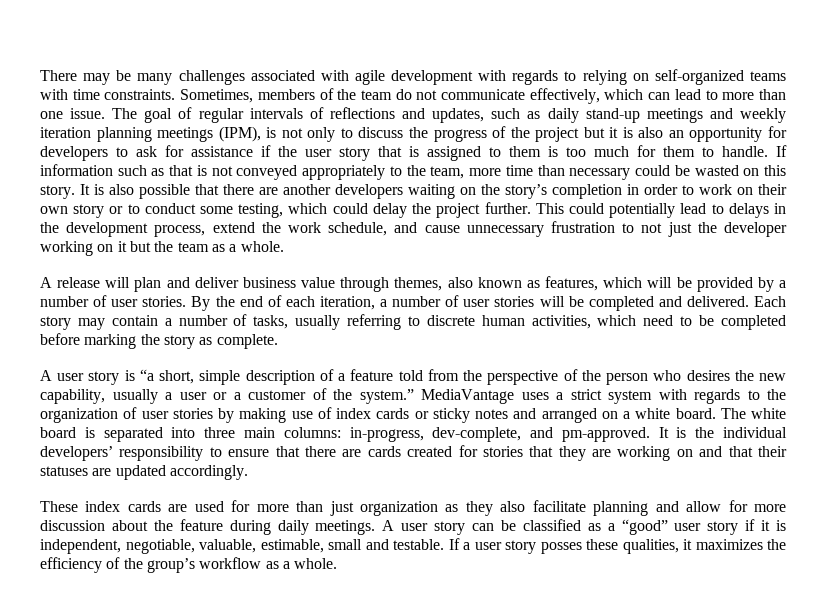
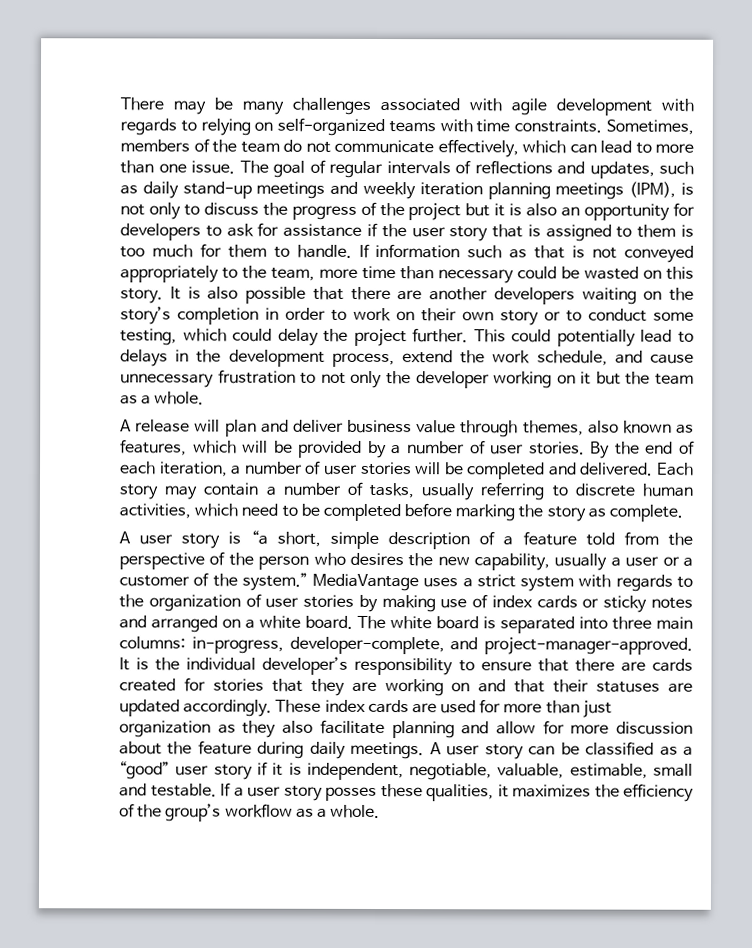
- This could potentially lead to delays in the development process, extend the work schedule, and cause unnecessary frustration to not just the developer working on it but the team as a whole.
+ This could potentially lead to delays in the development process, extend the work schedule, and cause unnecessary frustration to not only the developer working on it but the team as a whole.
- The white board is separated into three main columns: in-progress, dev-complete, and pm-approved.
+ The white board is separated into three main columns: in-progress, developer-complete, and project-manager-approved.
- It is the individual developers’ responsibility to ensure that there are cards created for stories that they are working on and that their statuses are updated accordingly.
- These index cards are used for more than just organization as they also facilitate planning and allow for more discussion about the feature during daily meetings.
+ It is the individual developer’s responsibility to ensure that there are cards created for stories that they are working on and that their statuses are updated accordingly. These index cards are used for more than just organization as they also facilitate planning and allow for more discussion about the feature during daily meetings.

